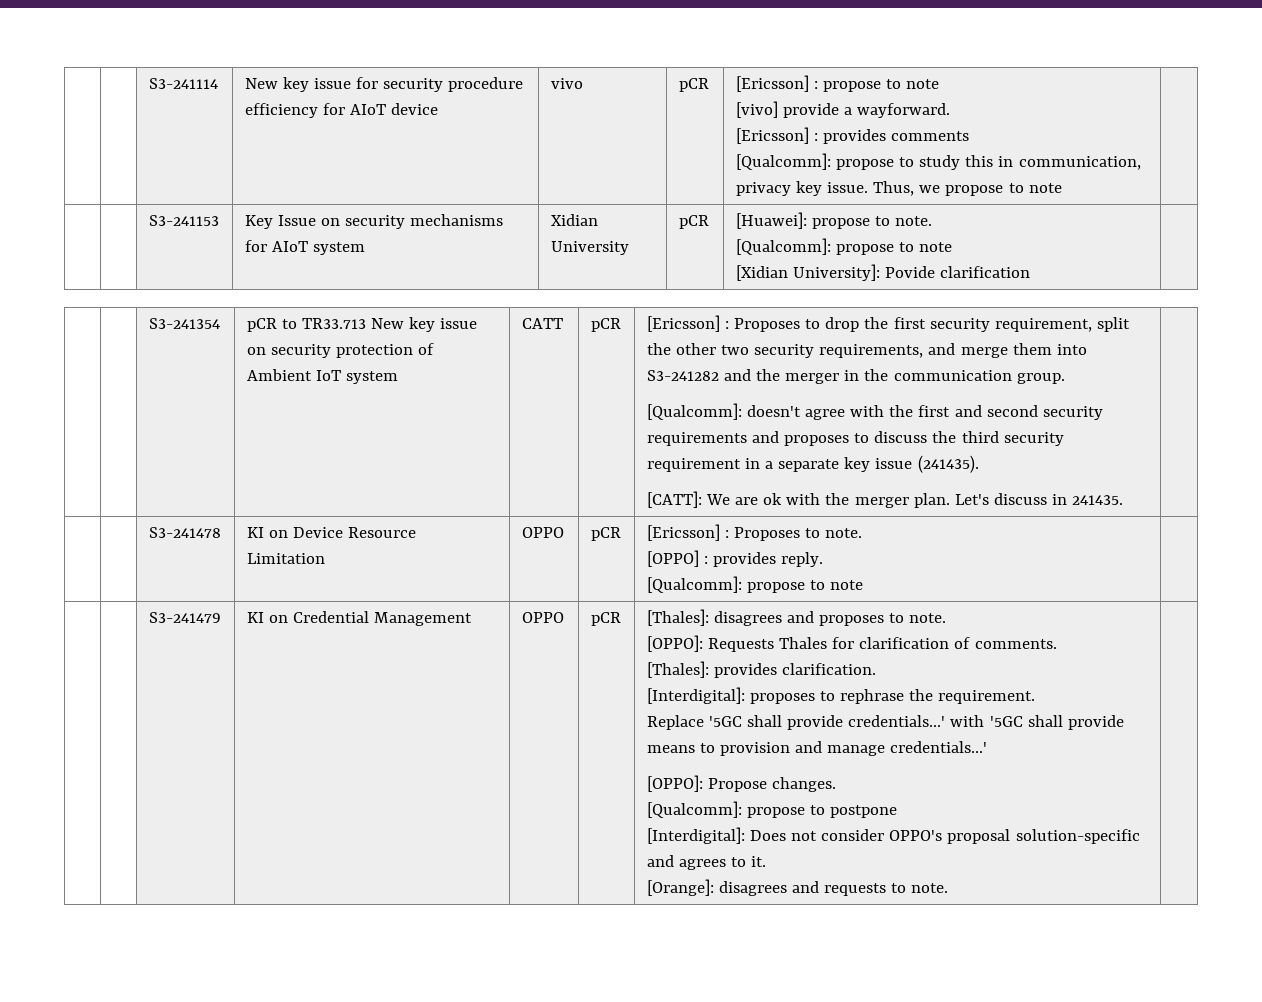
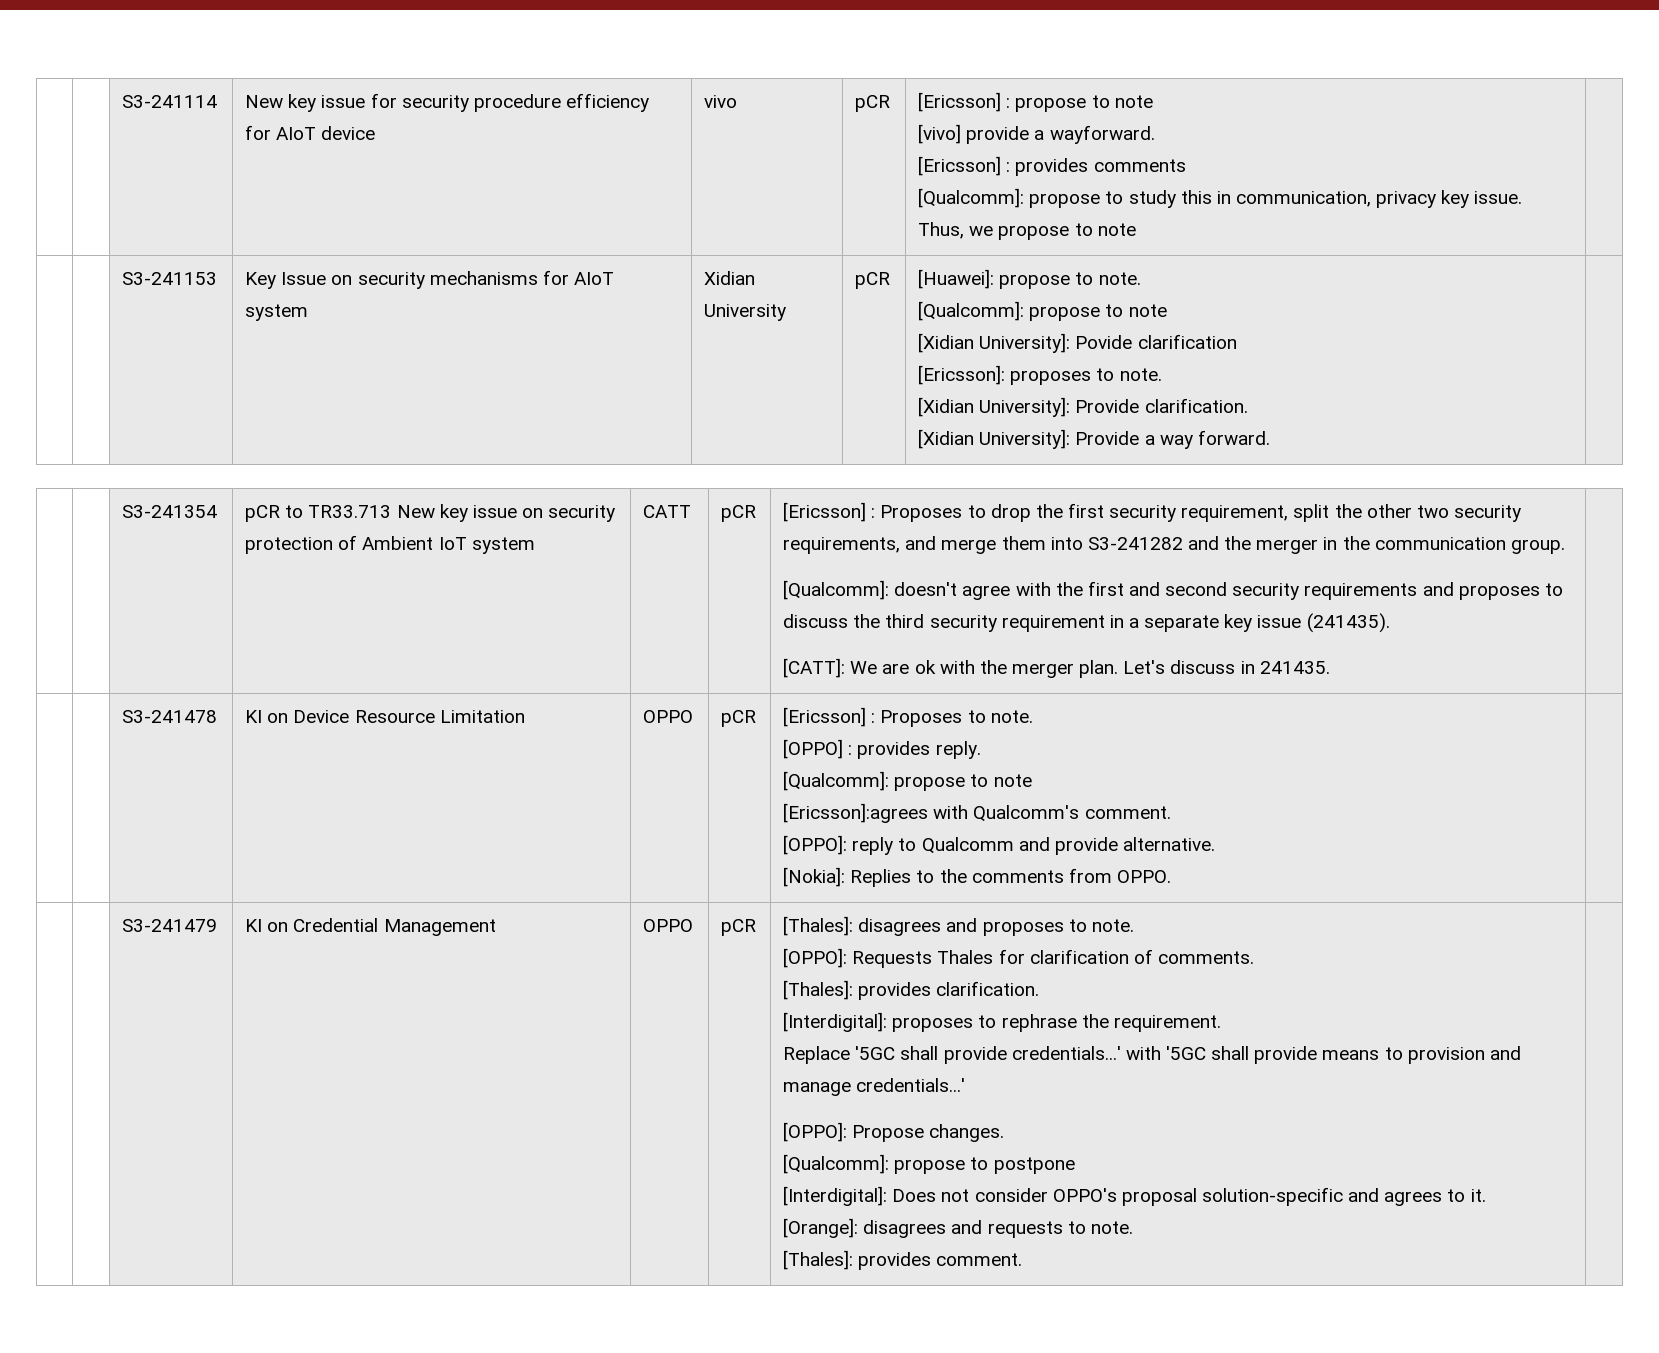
  | | S3-241153 | Key Issue on security mechanisms for AIoT system | Xidian University | pCR | [Huawei]: propose to note.
  [Qualcomm]: propose to note
- [Xidian University]: Povide clarification |
+ [Xidian University]: Povide clarification
+ [Ericsson]: proposes to note.
+ [Xidian University]: Provide clarification.
+ [Xidian University]: Provide a way forward. |
  | | S3-241478 | KI on Device Resource Limitation | OPPO | pCR | [Ericsson] : Proposes to note.
  [OPPO] : provides reply.
- [Qualcomm]: propose to note |
+ [Qualcomm]: propose to note
+ [Ericsson]:agrees with Qualcomm's comment.
+ [OPPO]: reply to Qualcomm and provide alternative.
+ [Nokia]: Replies to the comments from OPPO. |
+ [Thales]: provides comment.

